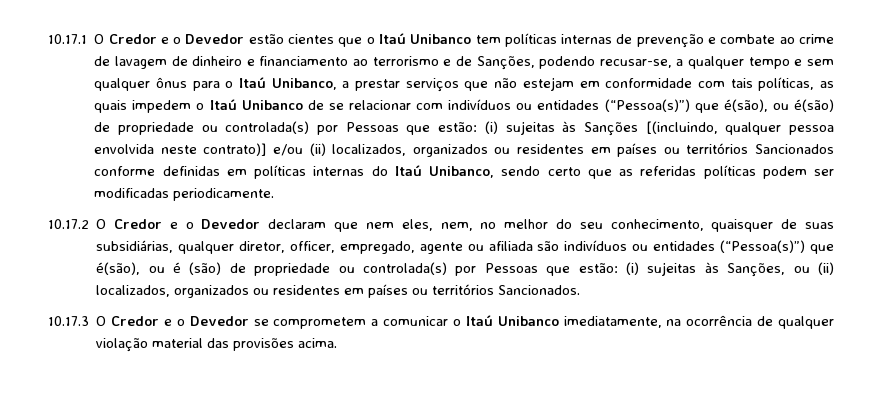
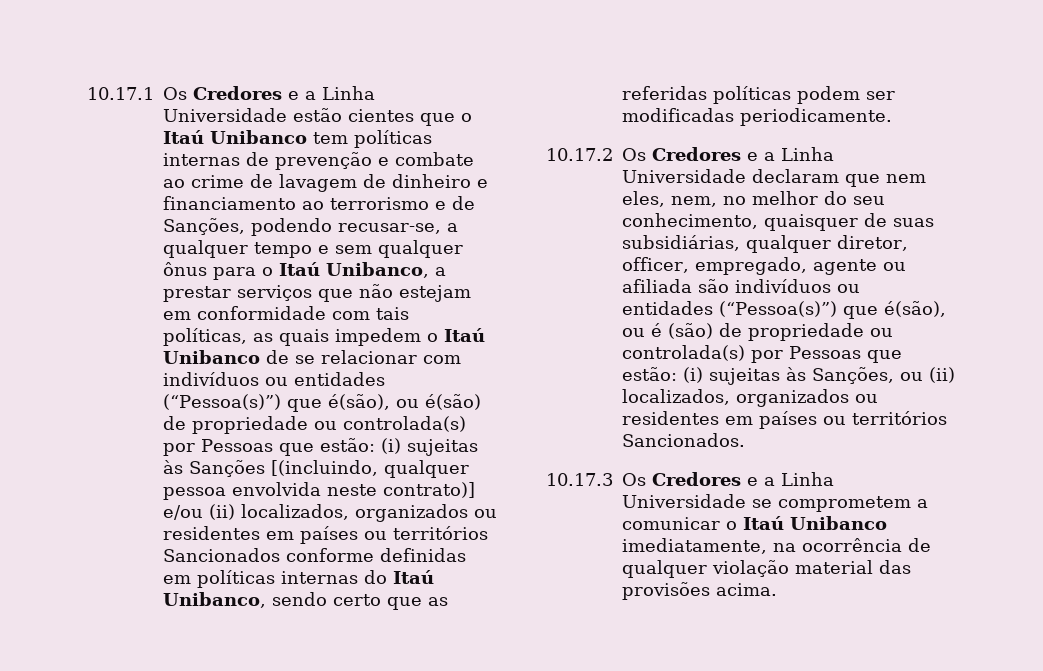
- 10.17.1 O Credor e o Devedor estão cientes que o Itaú Unibanco tem políticas internas de prevenção e combate ao crime de lavagem de dinheiro e financiamento ao terrorismo e de Sanções, podendo recusar-se, a qualquer tempo e sem qualquer ônus para o Itaú Unibanco, a prestar serviços que não estejam em conformidade com tais políticas, as quais impedem o Itaú Unibanco de se relacionar com indivíduos ou entidades (“Pessoa(s)”) que é(são), ou é(são) de propriedade ou controlada(s) por Pessoas que estão:
+ 10.17.1 Os Credores e a Linha Universidade estão cientes que o Itaú Unibanco tem políticas internas de prevenção e combate ao crime de lavagem de dinheiro e financiamento ao terrorismo e de Sanções, podendo recusar-se, a qualquer tempo e sem qualquer ônus para o Itaú Unibanco, a prestar serviços que não estejam em conformidade com tais políticas, as quais impedem o Itaú Unibanco de se relacionar com indivíduos ou entidades (“Pessoa(s)”) que é(são), ou é(são) de propriedade ou controlada(s) por Pessoas que estão:
- 10.17.2 O Credor e o Devedor declaram que nem eles, nem, no melhor do seu conhecimento, quaisquer de suas subsidiárias, qualquer diretor, officer, empregado, agente ou afiliada são indivíduos ou entidades (“Pessoa(s)”) que é(são), ou é (são) de propriedade ou controlada(s) por Pessoas que estão: (i) sujeitas às Sanções, ou (ii) localizados, organizados ou residentes em países ou territórios Sancionados.
+ 10.17.2 Os Credores e a Linha Universidade declaram que nem eles, nem, no melhor do seu conhecimento, quaisquer de suas subsidiárias, qualquer diretor, officer, empregado, agente ou afiliada são indivíduos ou entidades (“Pessoa(s)”) que é(são), ou é (são) de propriedade ou controlada(s) por Pessoas que estão: (i) sujeitas às Sanções, ou (ii) localizados, organizados ou residentes em países ou territórios Sancionados.
- 10.17.3 O Credor e o Devedor se comprometem a comunicar o Itaú Unibanco imediatamente, na ocorrência de qualquer violação material das provisões acima.
+ 10.17.3 Os Credores e a Linha Universidade se comprometem a comunicar o Itaú Unibanco imediatamente, na ocorrência de qualquer violação material das provisões acima.

